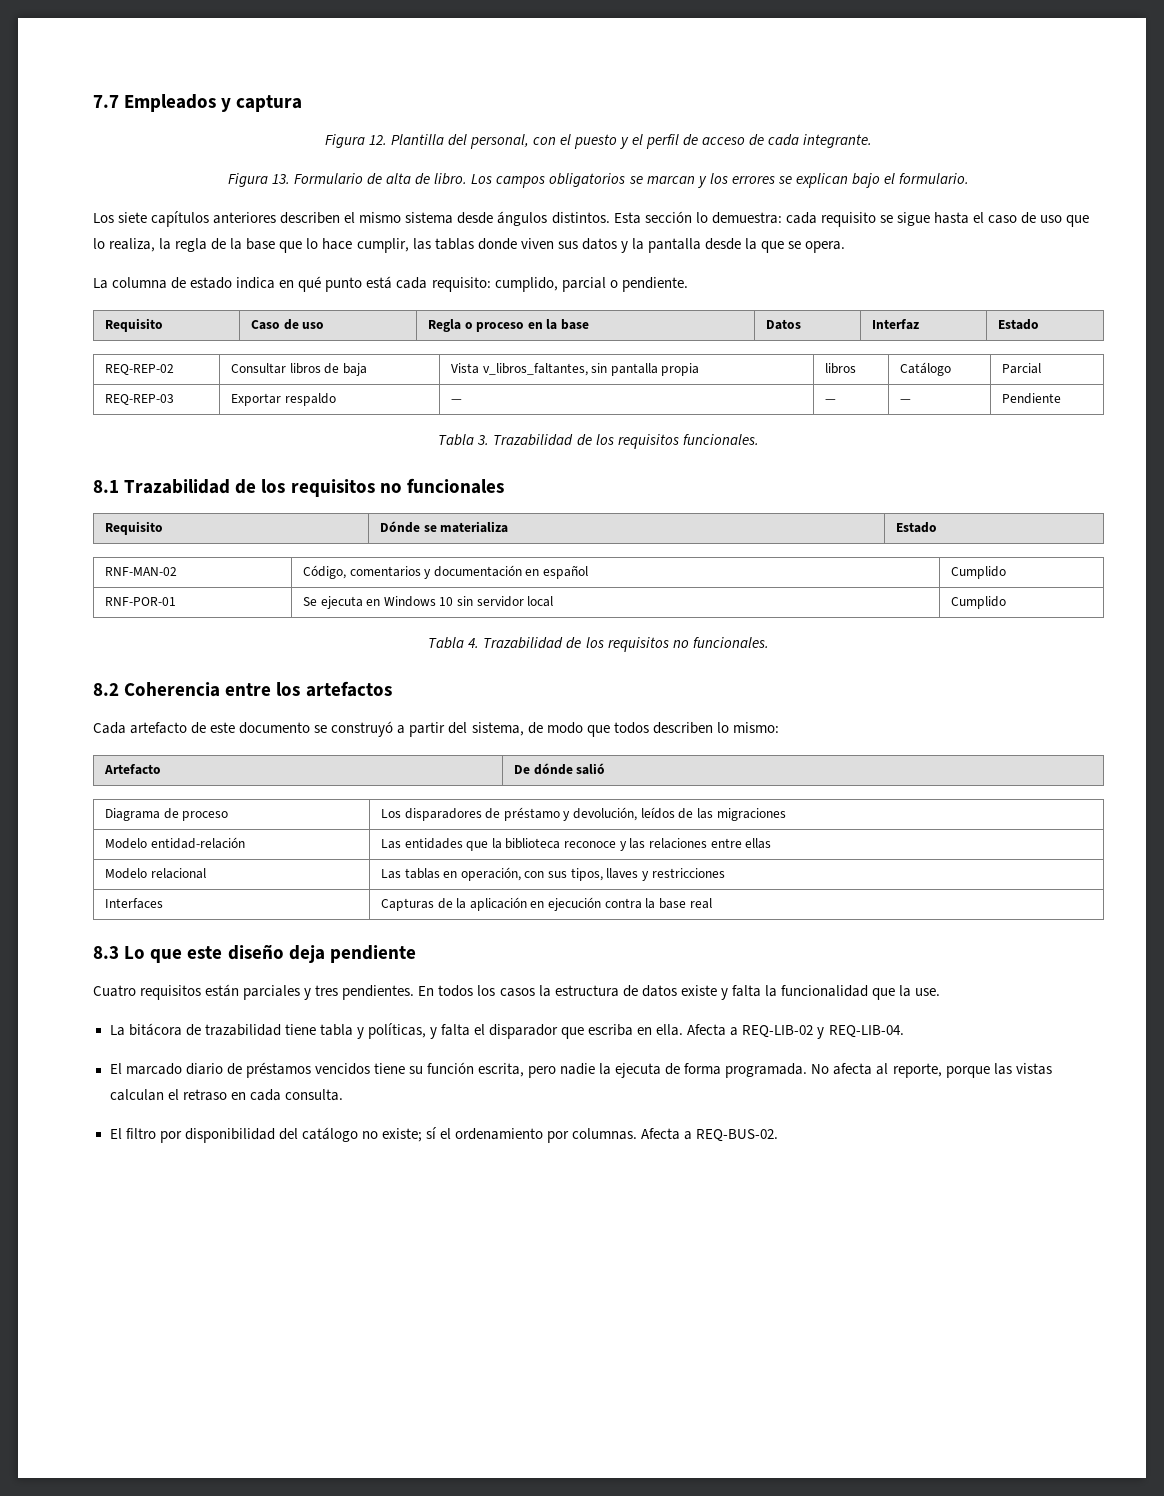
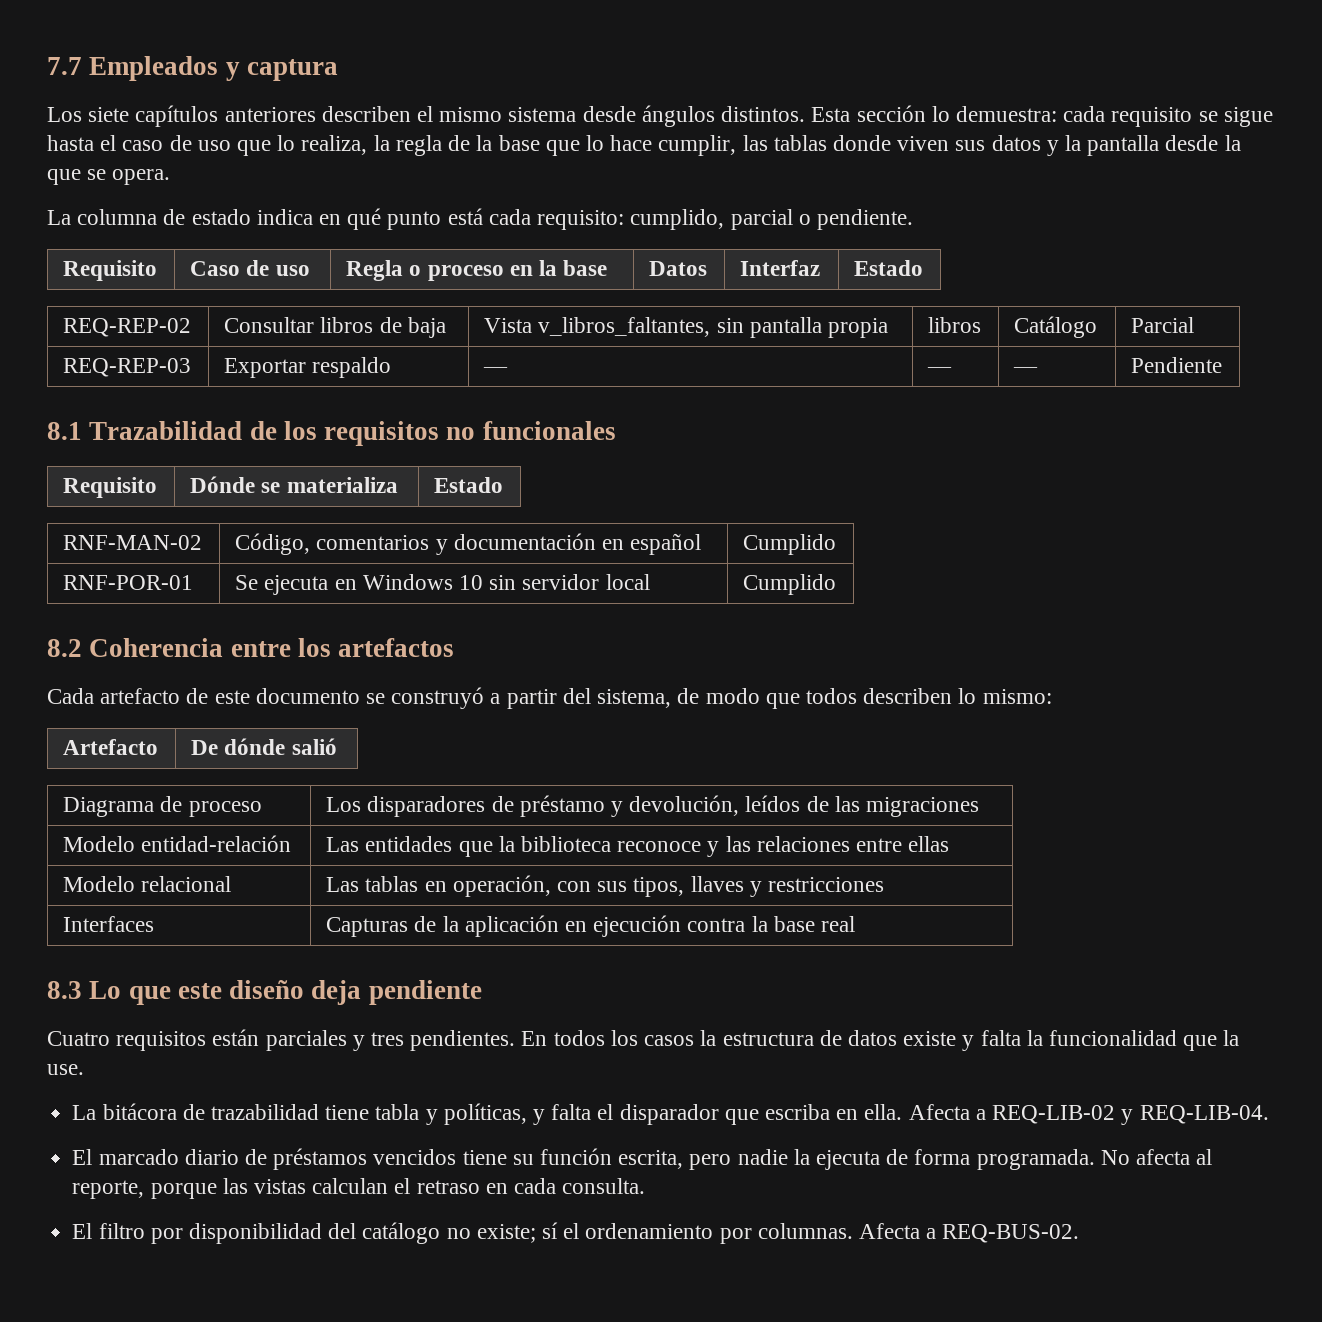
- Figura 12. Plantilla del personal, con el puesto y el perfil de acceso de cada integrante.
- Figura 13. Formulario de alta de libro. Los campos obligatorios se marcan y los errores se explican bajo el formulario.
- Tabla 3. Trazabilidad de los requisitos funcionales.
- Tabla 4. Trazabilidad de los requisitos no funcionales.

